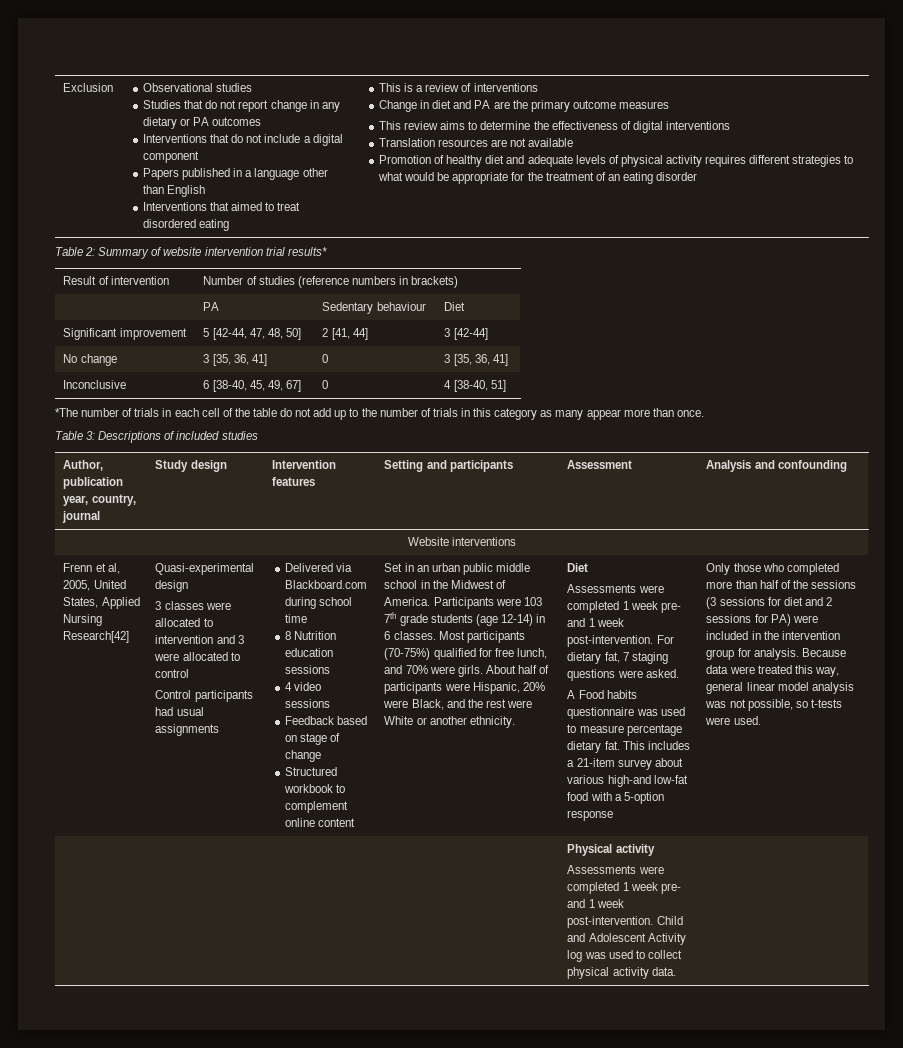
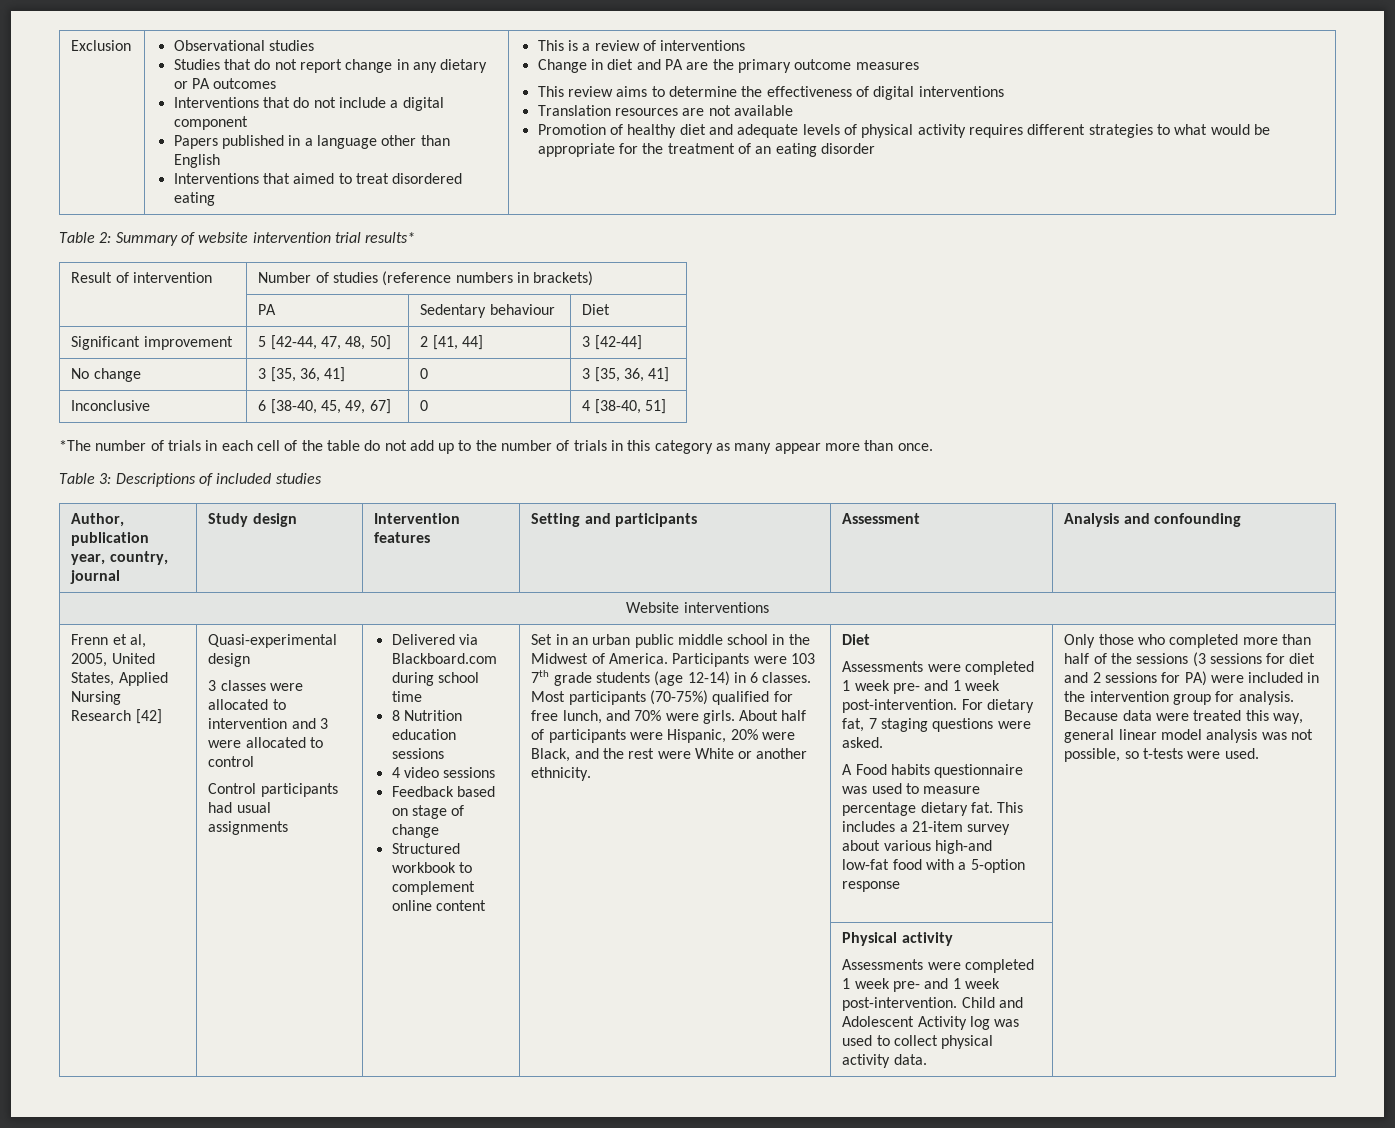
- Frenn et al, 2005, United States, Applied Nursing Research[42]
+ Frenn et al, 2005, United States, Applied Nursing Research [42]

